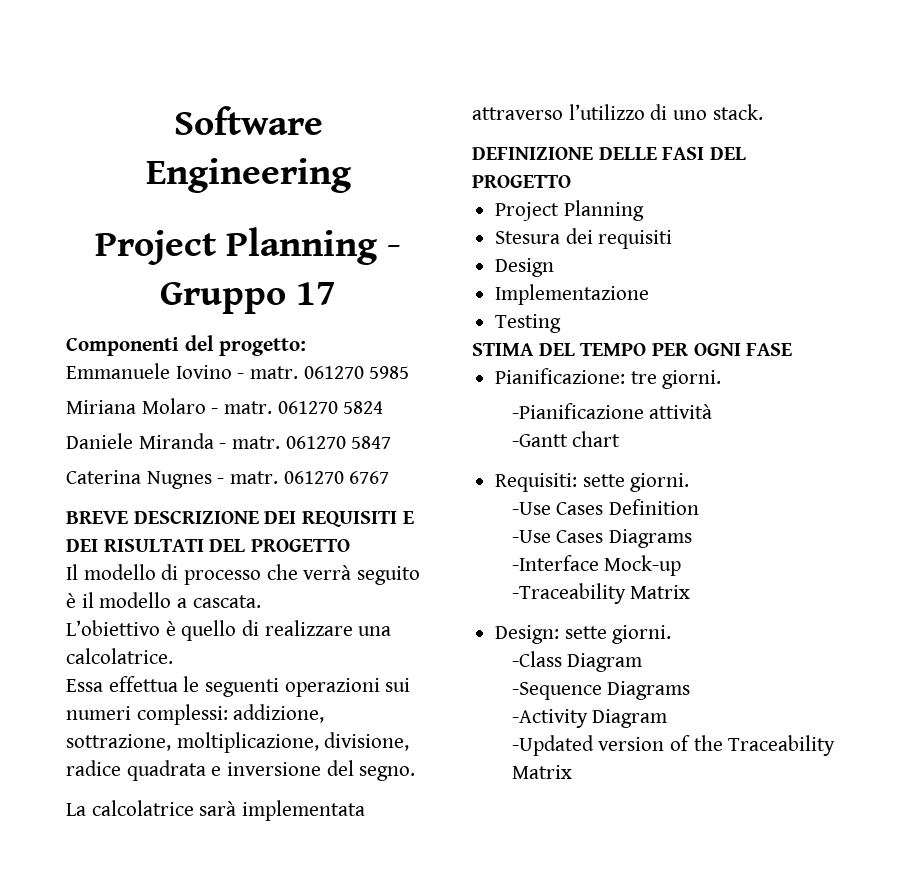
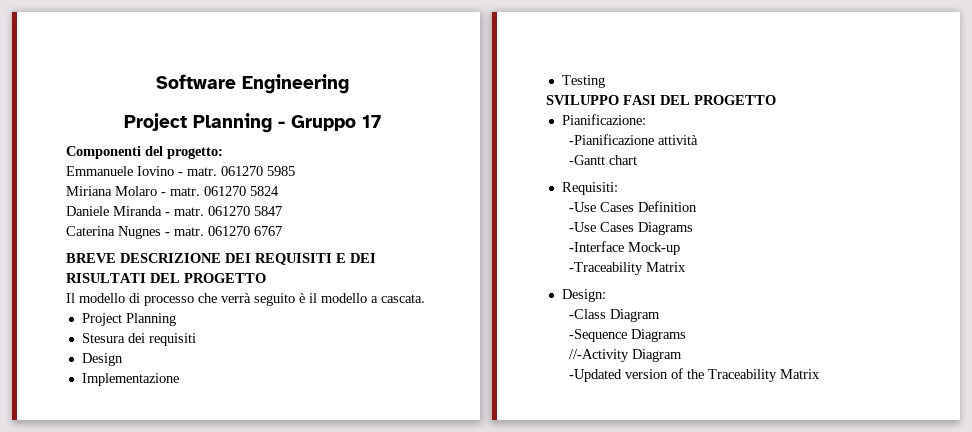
- L’obiettivo è quello di realizzare una calcolatrice.
- Essa effettua le seguenti operazioni sui numeri complessi: addizione, sottrazione, moltiplicazione, divisione, radice quadrata e inversione del segno.
- La calcolatrice sarà implementata attraverso l’utilizzo di uno stack.
- DEFINIZIONE DELLE FASI DEL PROGETTO
- STIMA DEL TEMPO PER OGNI FASE
+ SVILUPPO FASI DEL PROGETTO
- Pianificazione: tre giorni.
+ Pianificazione:
- Requisiti: sette giorni.
+ Requisiti:
- Design: sette giorni.
+ Design:
- -Activity Diagram
+ //-Activity Diagram

